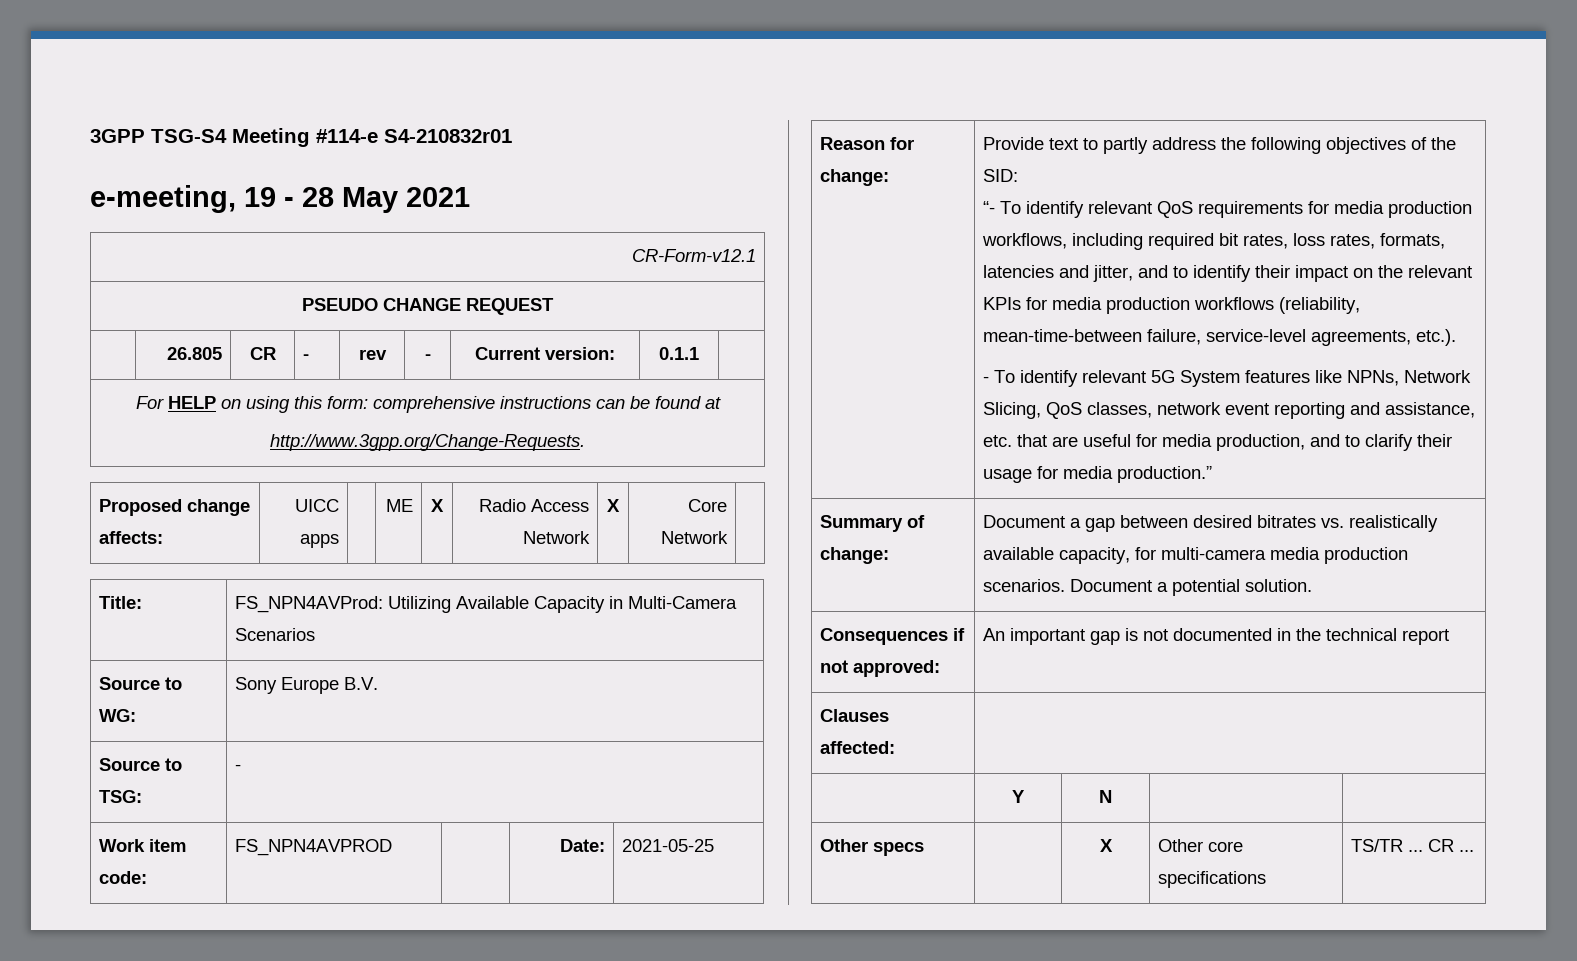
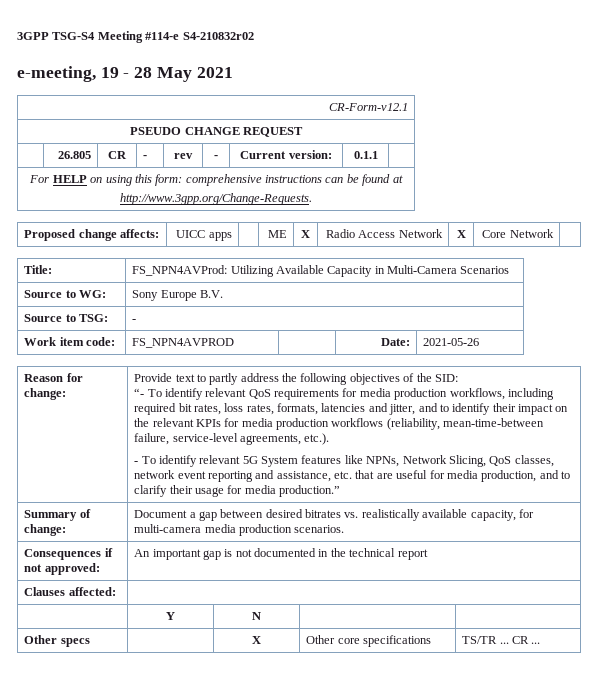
- 3GPP TSG-S4 Meeting #114-e S4-210832r01
+ 3GPP TSG-S4 Meeting #114-e S4-210832r02
- Work item code: | FS_NPN4AVPROD | | Date: | 2021-05-25
+ Work item code: | FS_NPN4AVPROD | | Date: | 2021-05-26
- Summary of change: | Document a gap between desired bitrates vs. realistically available capacity, for multi-camera media production scenarios. Document a potential solution.
+ Summary of change: | Document a gap between desired bitrates vs. realistically available capacity, for multi-camera media production scenarios.

